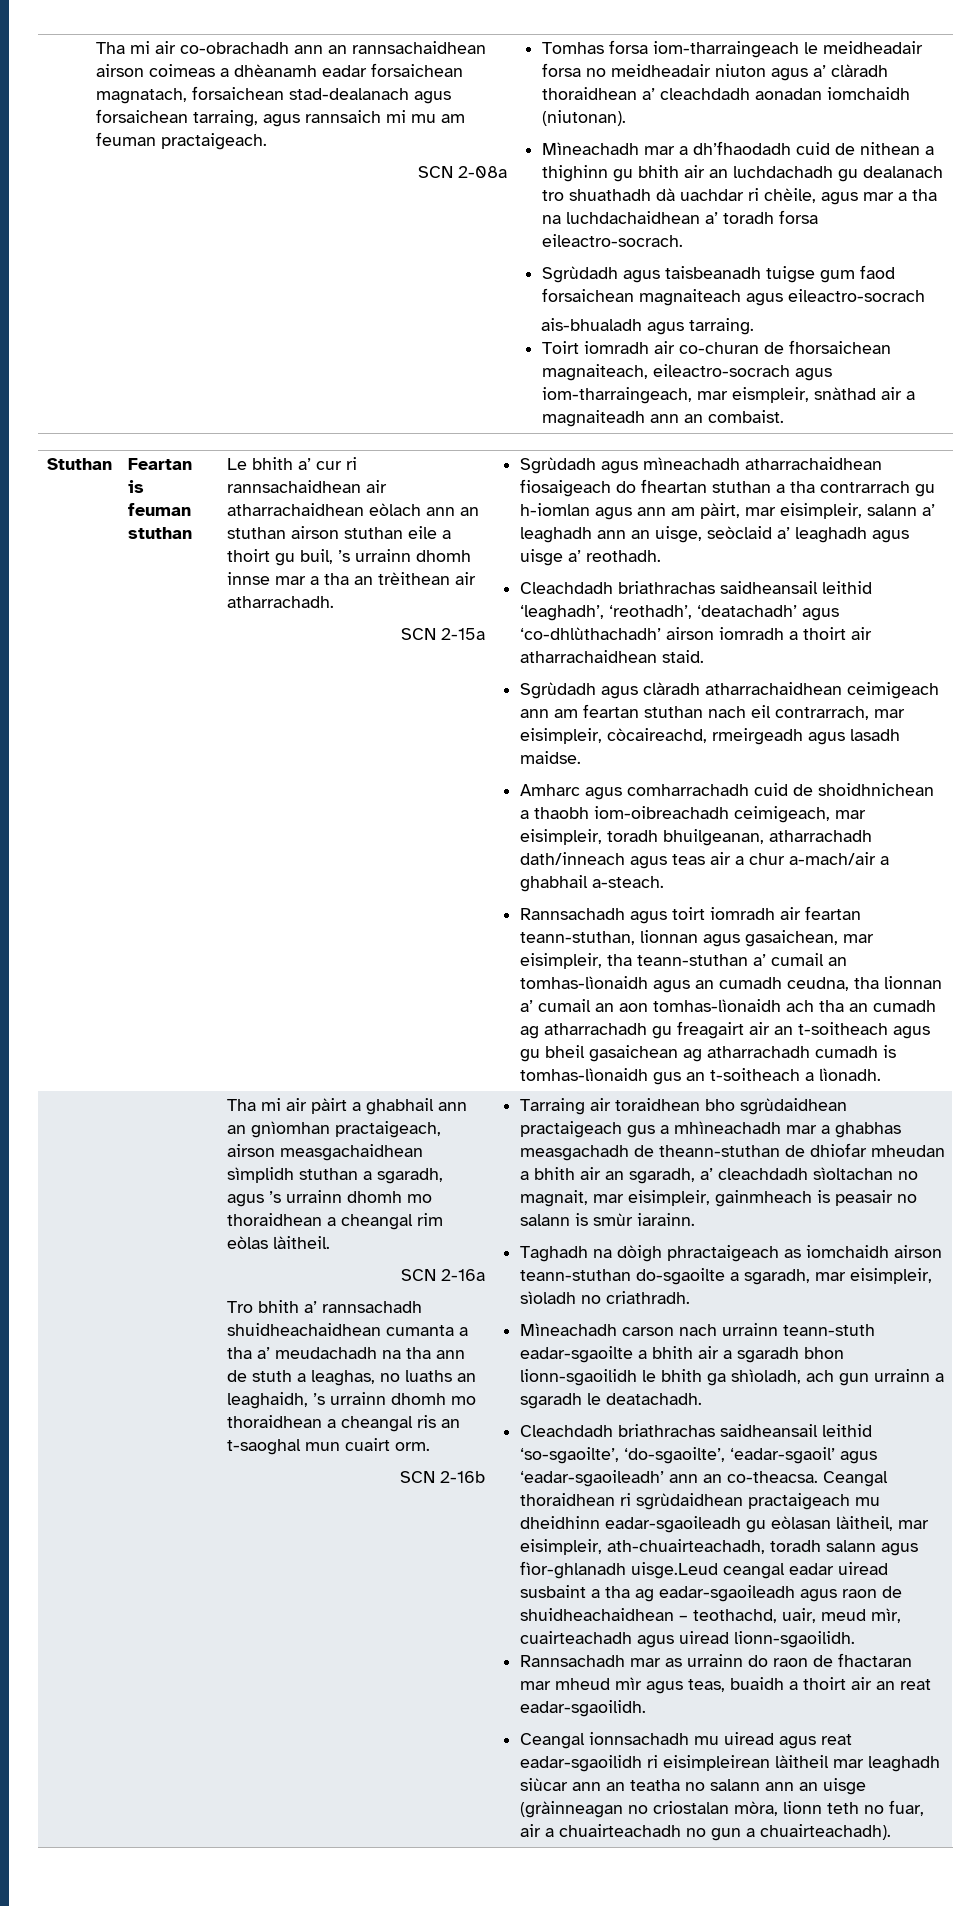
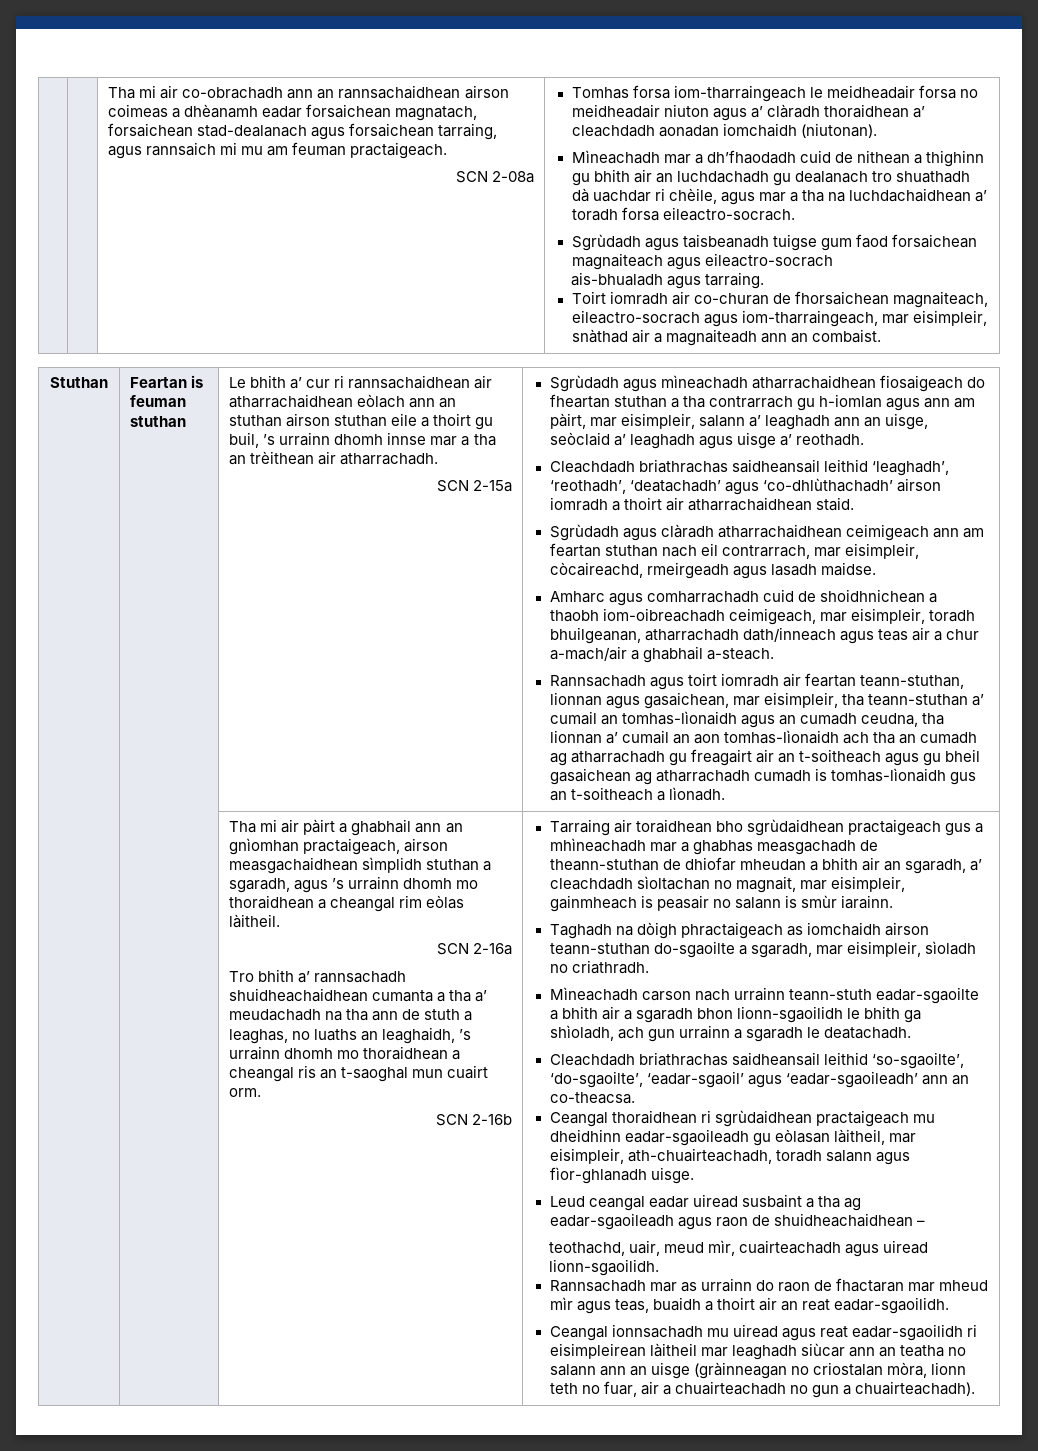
- Toirt iomradh air co-churan de fhorsaichean magnaiteach, eileactro-socrach agus iom-tharraingeach, mar eismpleir, snàthad air a magnaiteadh ann an combaist.
+ Toirt iomradh air co-churan de fhorsaichean magnaiteach, eileactro-socrach agus iom-tharraingeach, mar eisimpleir, snàthad air a magnaiteadh ann an combaist.
- Cleachdadh briathrachas saidheansail leithid ‘so-sgaoilte’, ‘do-sgaoilte’, ‘eadar-sgaoil’ agus ‘eadar-sgaoileadh’ ann an co-theacsa. Ceangal thoraidhean ri sgrùdaidhean practaigeach mu dheidhinn eadar-sgaoileadh gu eòlasan làitheil, mar eisimpleir, ath-chuairteachadh, toradh salann agus fìor-ghlanadh uisge.Leud ceangal eadar uiread susbaint a tha ag eadar-sgaoileadh agus raon de shuidheachaidhean – teothachd, uair, meud mìr, cuairteachadh agus uiread lionn-sgaoilidh.
+ Cleachdadh briathrachas saidheansail leithid ‘so-sgaoilte’, ‘do-sgaoilte’, ‘eadar-sgaoil’ agus ‘eadar-sgaoileadh’ ann an co-theacsa.
+ Ceangal thoraidhean ri sgrùdaidhean practaigeach mu dheidhinn eadar-sgaoileadh gu eòlasan làitheil, mar eisimpleir, ath-chuairteachadh, toradh salann agus fìor-ghlanadh uisge.
+ Leud ceangal eadar uiread susbaint a tha ag eadar-sgaoileadh agus raon de shuidheachaidhean –
+ teothachd, uair, meud mìr, cuairteachadh agus uiread lionn-sgaoilidh.

